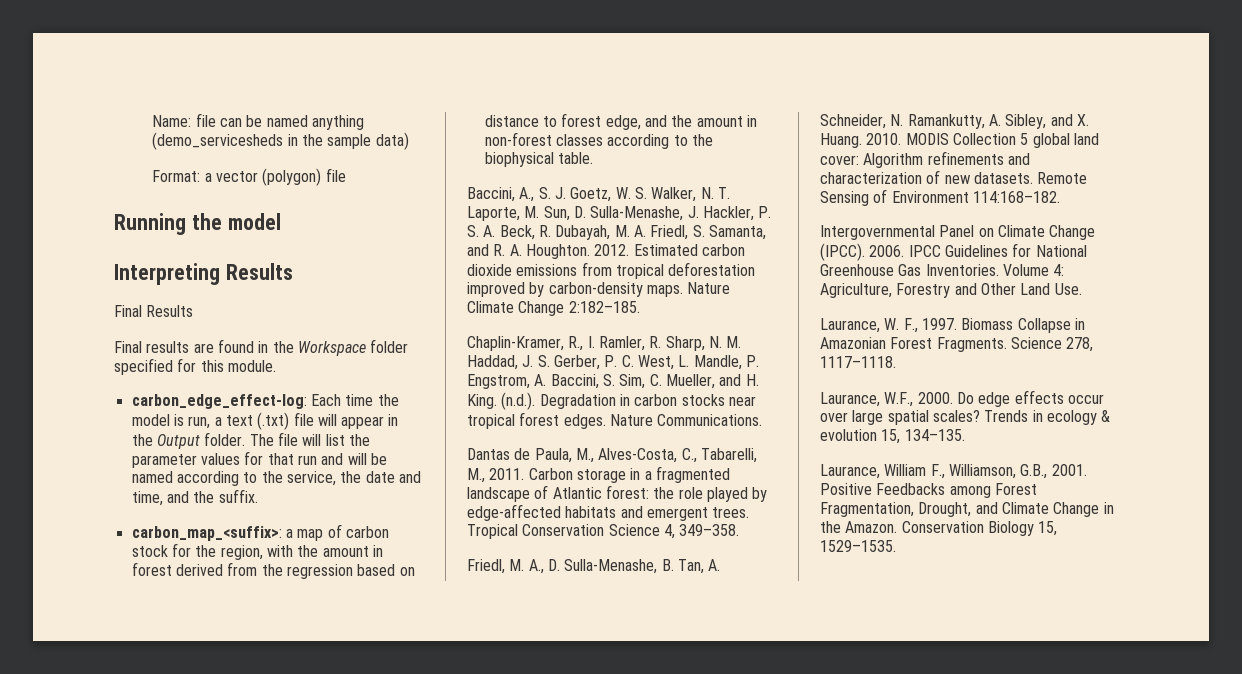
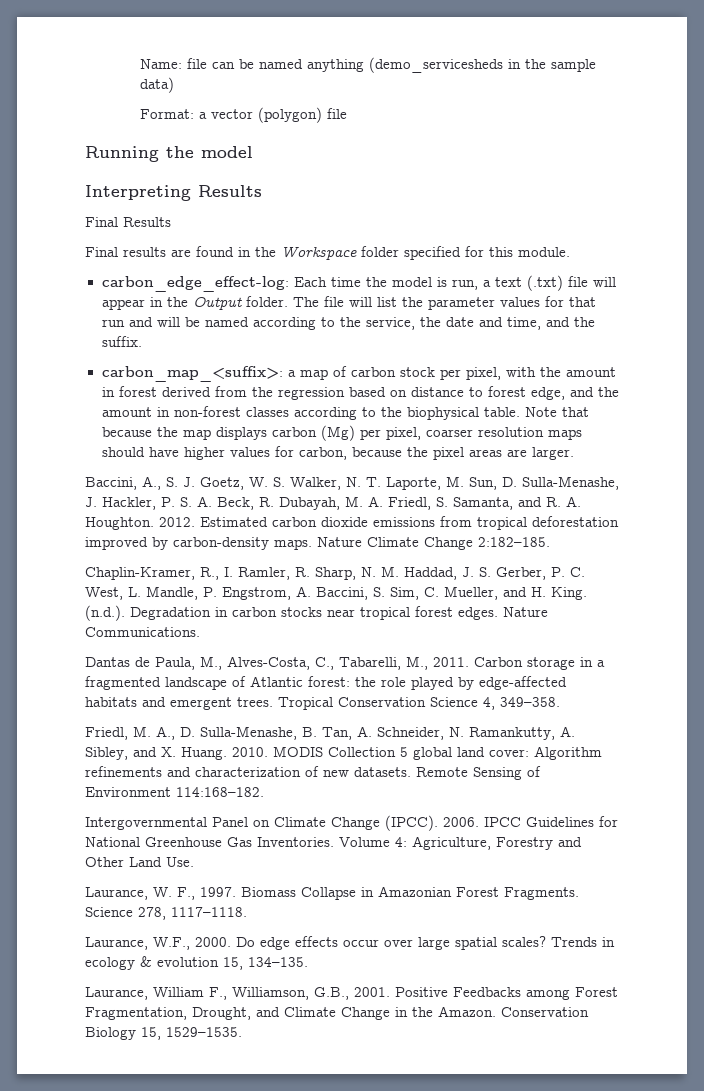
- carbon_map_<suffix>: a map of carbon stock for the region, with the amount in forest derived from the regression based on distance to forest edge, and the amount in non-forest classes according to the biophysical table.
+ carbon_map_<suffix>: a map of carbon stock per pixel, with the amount in forest derived from the regression based on distance to forest edge, and the amount in non-forest classes according to the biophysical table. Note that because the map displays carbon (Mg) per pixel, coarser resolution maps should have higher values for carbon, because the pixel areas are larger.

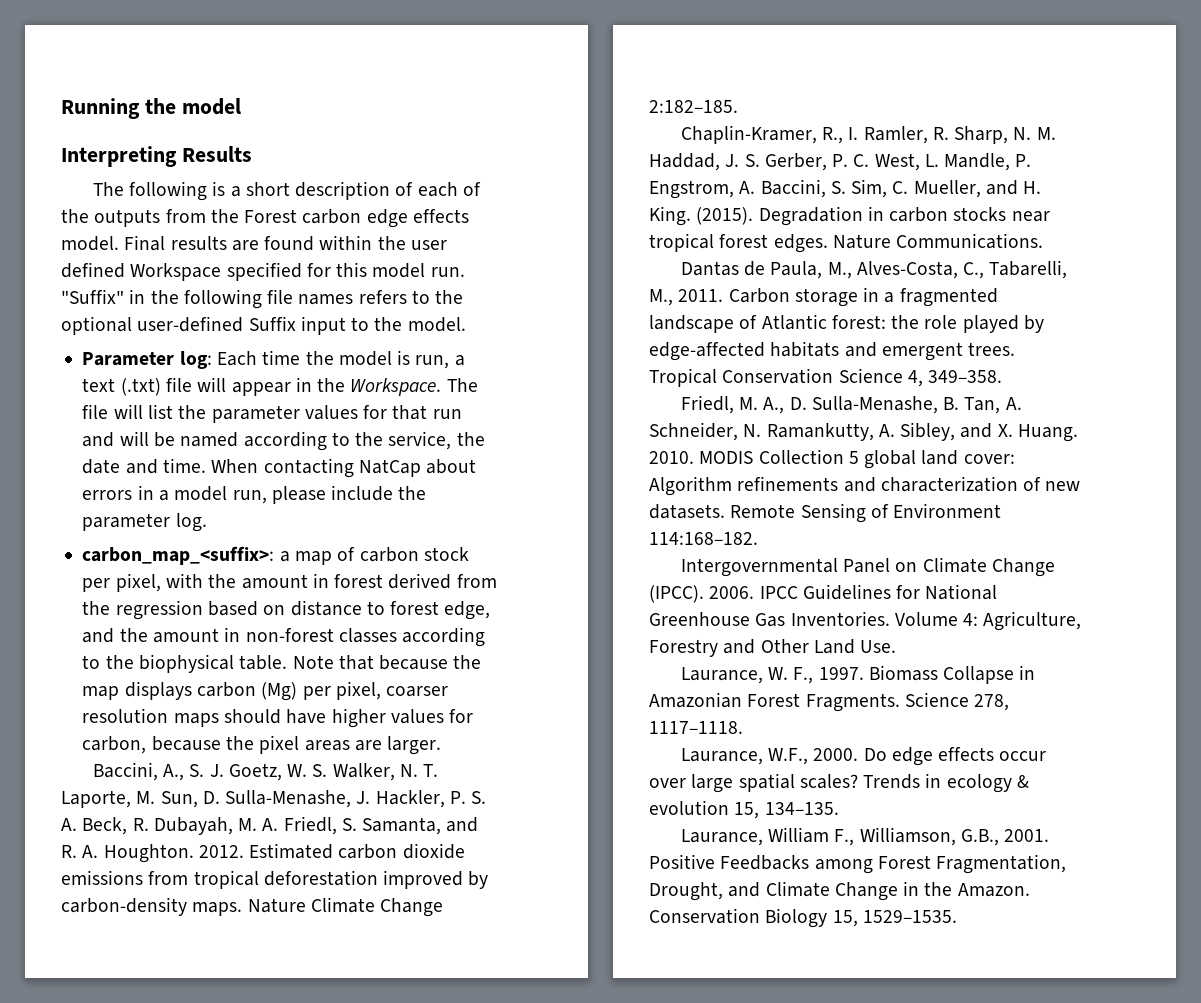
- Name: file can be named anything (demo_servicesheds in the sample data)
- Format: a vector (polygon) file
- Final Results
- Final results are found in the Workspace folder specified for this module.
- carbon_edge_effect-log: Each time the model is run, a text (.txt) file will appear in the Output folder.
+ The following is a short description of each of the outputs from the Forest carbon edge effects model. Final results are found within the user defined Workspace specified for this model run. "Suffix" in the following file names refers to the optional user-defined Suffix input to the model.
+ Parameter log: Each time the model is run, a text (.txt) file will appear in the Workspace.
- The file will list the parameter values for that run and will be named according to the service, the date and time, and the suffix.
+ The file will list the parameter values for that run and will be named according to the service, the date and time. When contacting NatCap about errors in a model run, please include the parameter log.
- (n.d.). Degradation in carbon stocks near tropical forest edges.
+ (2015). Degradation in carbon stocks near tropical forest edges.

